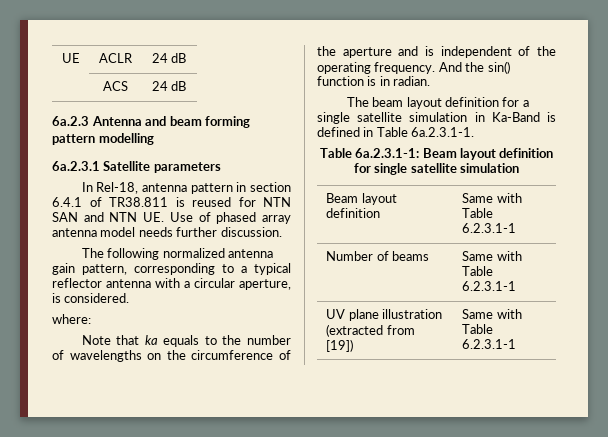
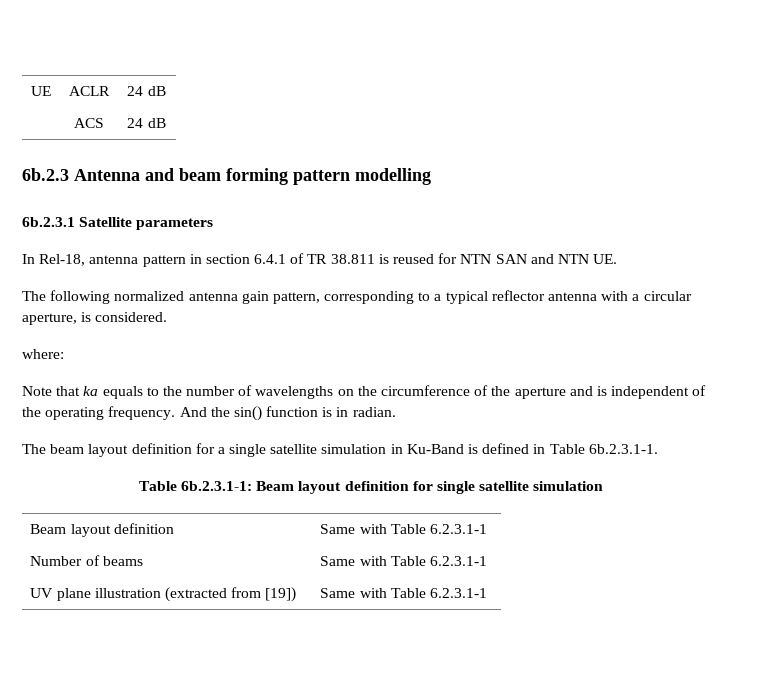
- 6a.2.3 Antenna and beam forming pattern modelling
+ 6b.2.3 Antenna and beam forming pattern modelling
- 6a.2.3.1 Satellite parameters
+ 6b.2.3.1 Satellite parameters
- In Rel-18, antenna pattern in section 6.4.1 of TR38.811 is reused for NTN SAN and NTN UE. Use of phased array antenna model needs further discussion.
+ In Rel-18, antenna pattern in section 6.4.1 of TR 38.811 is reused for NTN SAN and NTN UE.
- The beam layout definition for a single satellite simulation in Ka-Band is defined in Table 6a.2.3.1-1.
- Table 6a.2.3.1-1: Beam layout definition for single satellite simulation
+ The beam layout definition for a single satellite simulation in Ku-Band is defined in Table 6b.2.3.1-1.
+ Table 6b.2.3.1-1: Beam layout definition for single satellite simulation

